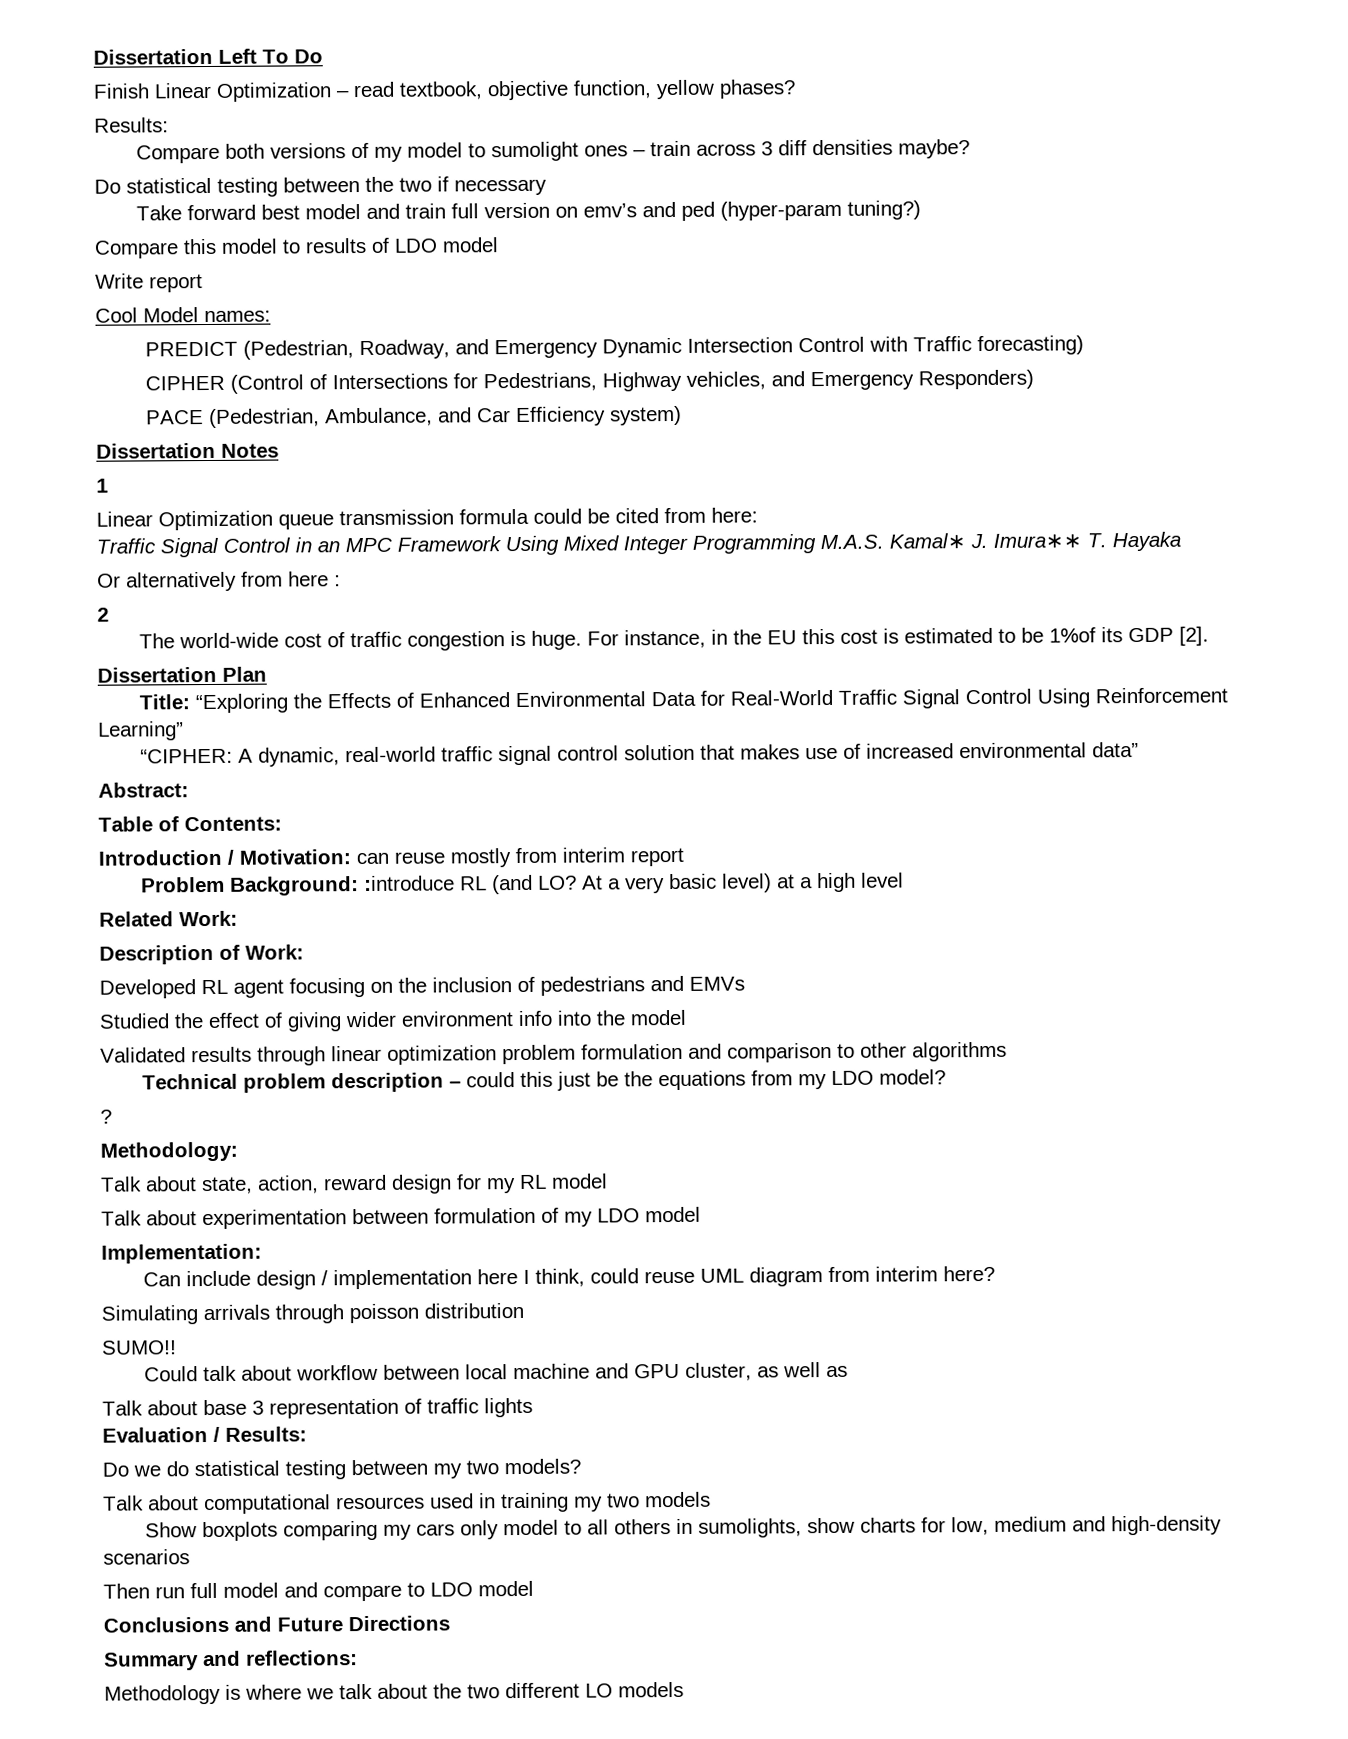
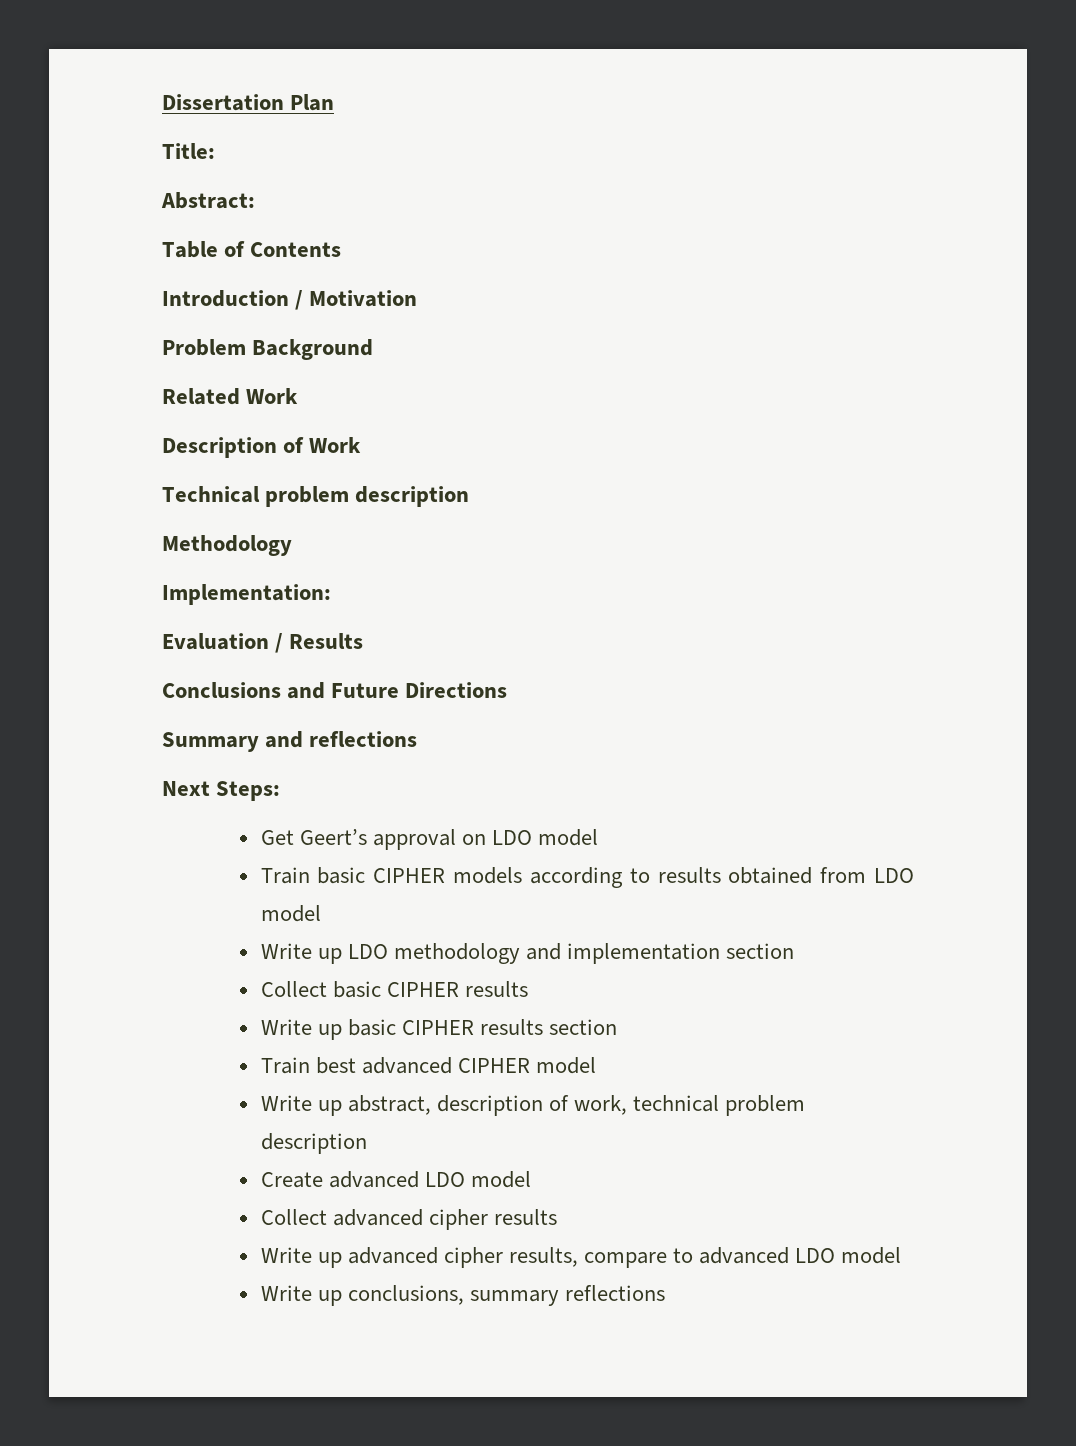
- Dissertation Left To Do
- Finish Linear Optimization – read textbook, objective function, yellow phases?
- Results:
- Compare both versions of my model to sumolight ones – train across 3 diff densities maybe?
- Do statistical testing between the two if necessary
- Take forward best model and train full version on emv’s and ped (hyper-param tuning?)
- Compare this model to results of LDO model
- Write report
- Cool Model names:
- PREDICT (Pedestrian, Roadway, and Emergency Dynamic Intersection Control with Traffic forecasting)
- CIPHER (Control of Intersections for Pedestrians, Highway vehicles, and Emergency Responders)
- PACE (Pedestrian, Ambulance, and Car Efficiency system)
- Dissertation Notes
- 1
- Linear Optimization queue transmission formula could be cited from here:
- Traffic Signal Control in an MPC Framework Using Mixed Integer Programming M.A.S. Kamal∗ J. Imura∗∗ T. Hayaka
- Or alternatively from here :
- 2
- The world-wide cost of traffic congestion is huge. For instance, in the EU this cost is estimated to be 1%of its GDP [2].
  Dissertation Plan
- Title: “Exploring the Effects of Enhanced Environmental Data for Real-World Traffic Signal Control Using Reinforcement Learning”
- “CIPHER: A dynamic, real-world traffic signal control solution that makes use of increased environmental data”
+ Title:
- Table of Contents:
+ Table of Contents
- Introduction / Motivation: can reuse mostly from interim report
- Problem Background: :introduce RL (and LO? At a very basic level) at a high level
+ Introduction / Motivation
+ Problem Background
- Related Work:
+ Related Work
- Description of Work:
- Developed RL agent focusing on the inclusion of pedestrians and EMVs
- Studied the effect of giving wider environment info into the model
- Validated results through linear optimization problem formulation and comparison to other algorithms
- Technical problem description – could this just be the equations from my LDO model?
- ?
- Methodology:
- Talk about state, action, reward design for my RL model
- Talk about experimentation between formulation of my LDO model
+ Description of Work
+ Technical problem description
+ Methodology
  Implementation:
- Can include design / implementation here I think, could reuse UML diagram from interim here?
- Simulating arrivals through poisson distribution
- SUMO!!
- Could talk about workflow between local machine and GPU cluster, as well as
- Talk about base 3 representation of traffic lights
- Evaluation / Results:
- Do we do statistical testing between my two models?
- Talk about computational resources used in training my two models
- Show boxplots comparing my cars only model to all others in sumolights, show charts for low, medium and high-density scenarios
- Then run full model and compare to LDO model
+ Evaluation / Results
- Summary and reflections:
- Methodology is where we talk about the two different LO models
+ Summary and reflections
+ Next Steps:
+ Get Geert’s approval on LDO model
+ Train basic CIPHER models according to results obtained from LDO model
+ Write up LDO methodology and implementation section
+ Collect basic CIPHER results
+ Write up basic CIPHER results section
+ Train best advanced CIPHER model
+ Write up abstract, description of work, technical problem description
+ Create advanced LDO model
+ Collect advanced cipher results
+ Write up advanced cipher results, compare to advanced LDO model
+ Write up conclusions, summary reflections

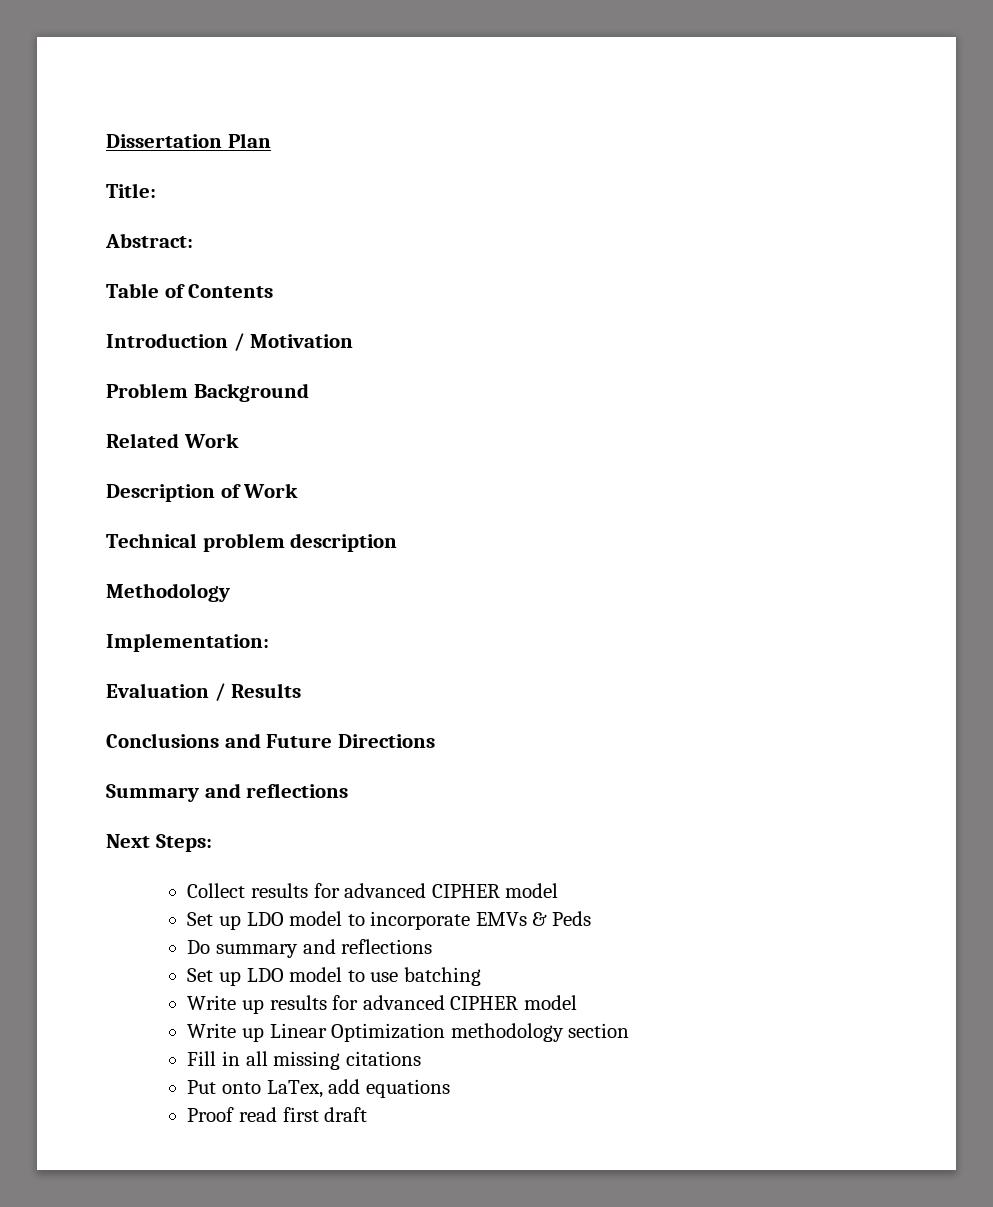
- Get Geert’s approval on LDO model
- Train basic CIPHER models according to results obtained from LDO model
- Write up LDO methodology and implementation section
- Collect basic CIPHER results
- Write up basic CIPHER results section
- Train best advanced CIPHER model
+ Collect results for advanced CIPHER model
+ Set up LDO model to incorporate EMVs & Peds
+ Do summary and reflections
+ Set up LDO model to use batching
+ Write up results for advanced CIPHER model
- Write up abstract, description of work, technical problem description
- Create advanced LDO model
- Collect advanced cipher results
- Write up advanced cipher results, compare to advanced LDO model
- Write up conclusions, summary reflections
+ Write up Linear Optimization methodology section
+ Fill in all missing citations
+ Put onto LaTex, add equations
+ Proof read first draft

